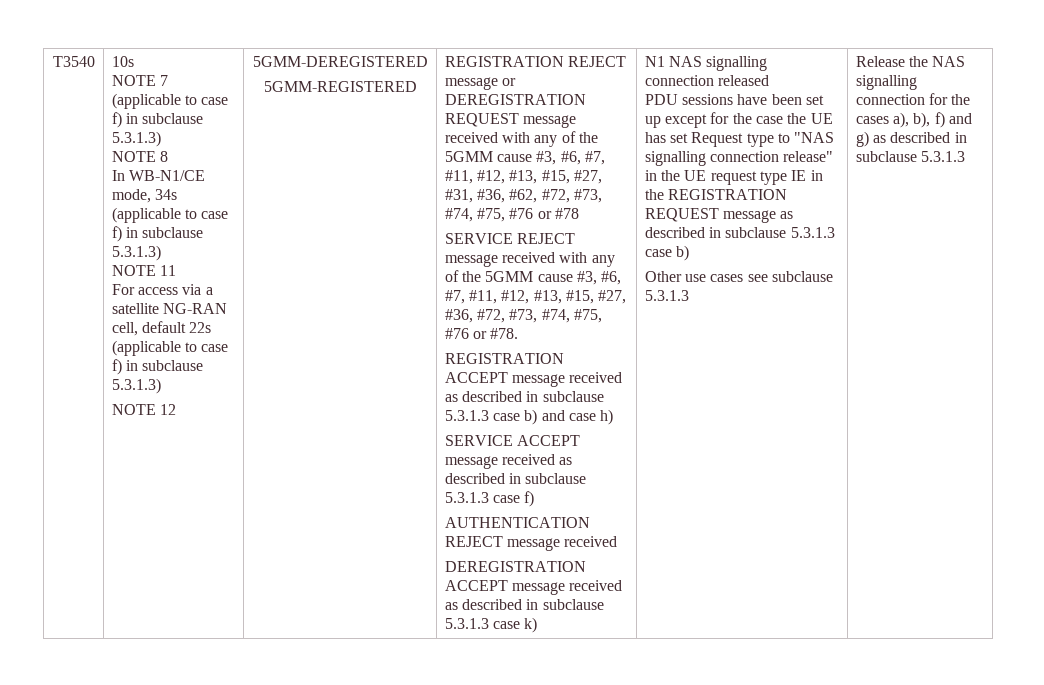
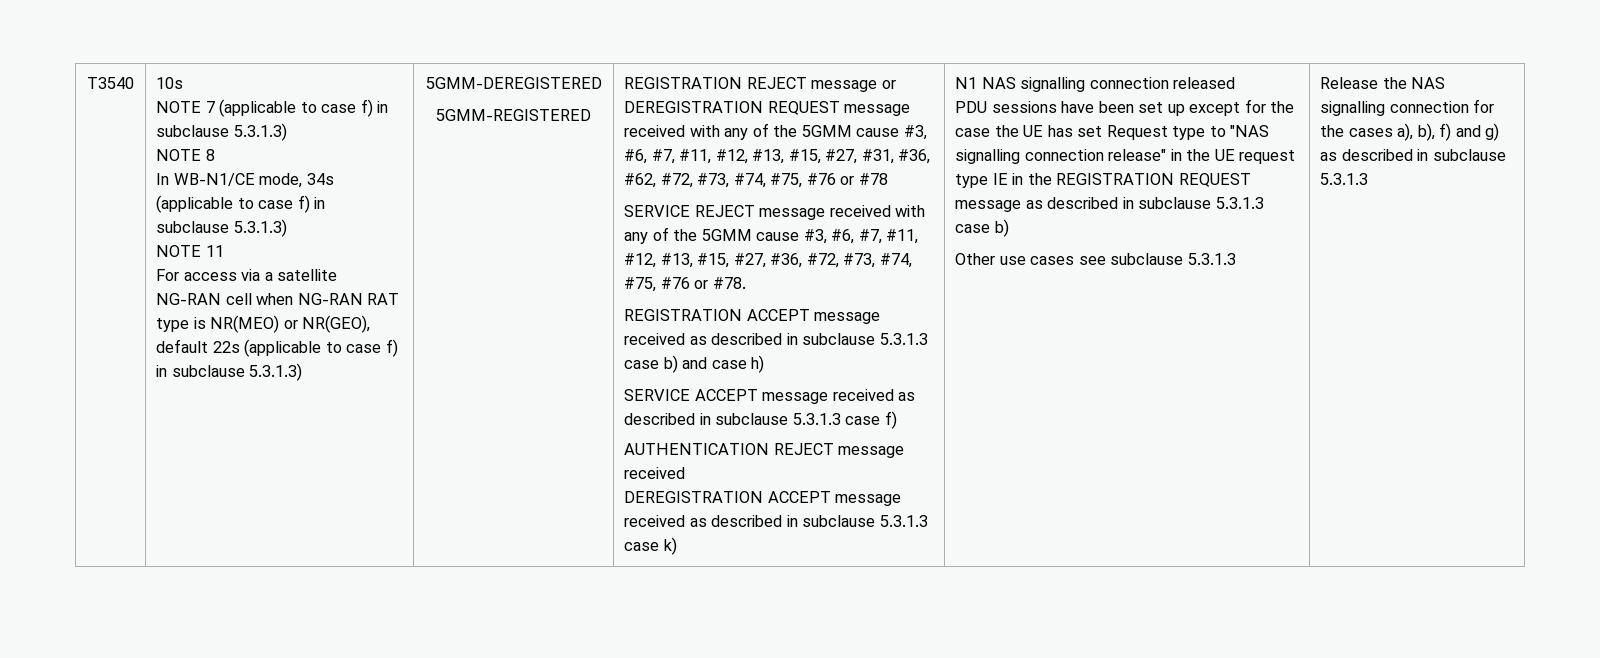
- For access via a satellite NG-RAN cell, default 22s (applicable to case f) in subclause 5.3.1.3)
+ For access via a satellite NG-RAN cell when NG-RAN RAT type is NR(MEO) or NR(GEO), default 22s (applicable to case f) in subclause 5.3.1.3)
- NOTE 12

